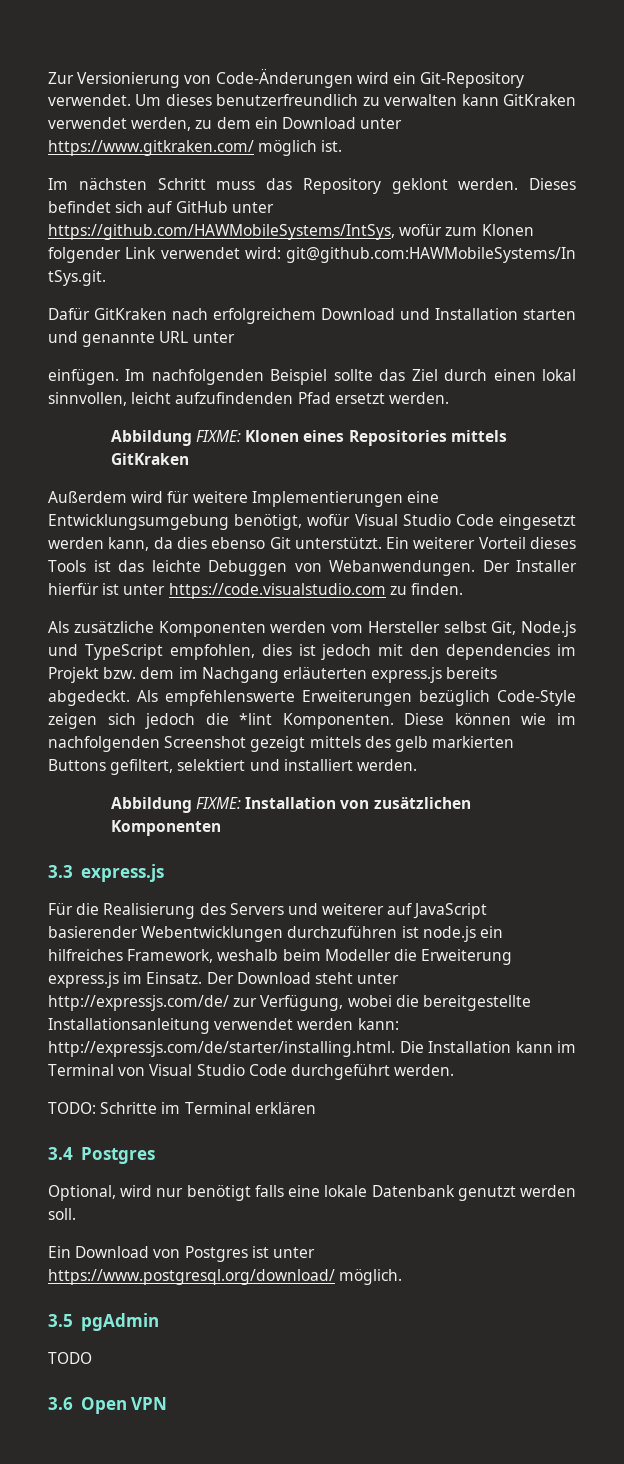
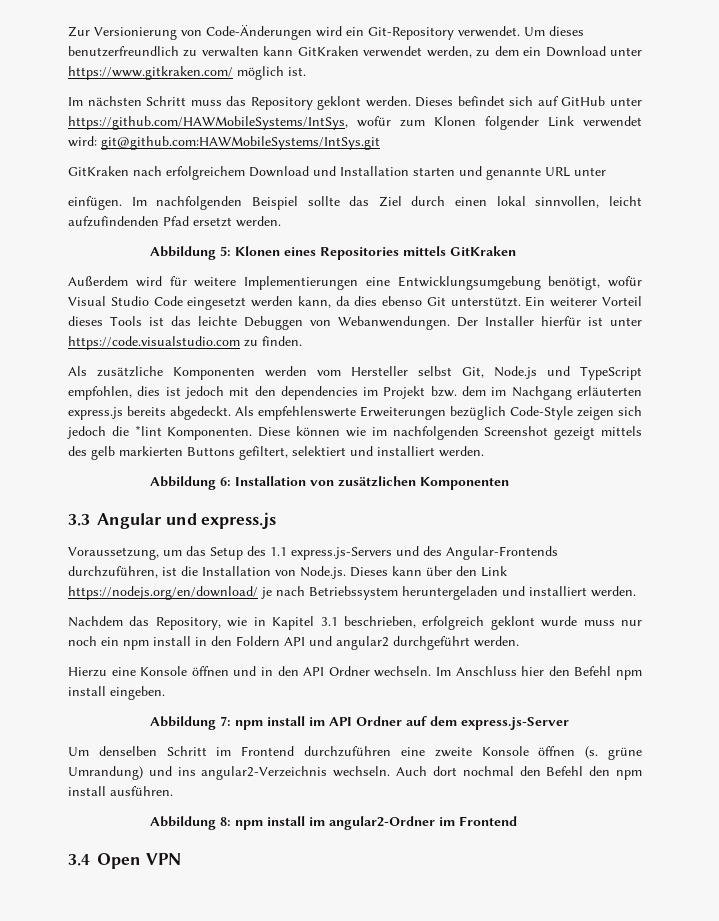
- Dieses befindet sich auf GitHub unter https://github.com/HAWMobileSystems/IntSys, wofür zum Klonen folgender Link verwendet wird: git@github.com:HAWMobileSystems/In tSys.git.
- Dafür GitKraken nach erfolgreichem Download und Installation starten und genannte URL unter
+ Dieses befindet sich auf GitHub unter https://github.com/HAWMobileSystems/IntSys, wofür zum Klonen folgender Link verwendet wird: git@github.com:HAWMobileSystems/IntSys.git
+ GitKraken nach erfolgreichem Download und Installation starten und genannte URL unter
- Abbildung FIXME: Klonen eines Repositories mittels GitKraken
+ Abbildung 5: Klonen eines Repositories mittels GitKraken
- Abbildung FIXME: Installation von zusätzlichen Komponenten
+ Abbildung 6: Installation von zusätzlichen Komponenten
- 3.3 express.js
+ 3.3 Angular und express.js
- Für die Realisierung des Servers und weiterer auf JavaScript basierender Webentwicklungen durchzuführen ist node.js ein hilfreiches Framework, weshalb beim Modeller die Erweiterung express.js im Einsatz. Der Download steht unter http://expressjs.com/de/ zur Verfügung, wobei die bereitgestellte Installationsanleitung verwendet werden kann: http://expressjs.com/de/starter/installing.html. Die Installation kann im Terminal von Visual Studio Code durchgeführt werden.
- TODO: Schritte im Terminal erklären
- 3.4 Postgres
- Optional, wird nur benötigt falls eine lokale Datenbank genutzt werden soll.
- Ein Download von Postgres ist unter https://www.postgresql.org/download/ möglich.
- 3.5 pgAdmin
- TODO
- 3.6 Open VPN
+ Voraussetzung, um das Setup des 1.1 express.js-Servers und des Angular-Frontends durchzuführen, ist die Installation von Node.js. Dieses kann über den Link https://nodejs.org/en/download/ je nach Betriebssystem heruntergeladen und installiert werden.
+ Nachdem das Repository, wie in Kapitel 3.1 beschrieben, erfolgreich geklont wurde muss nur noch ein npm install in den Foldern API und angular2 durchgeführt werden.
+ Hierzu eine Konsole öffnen und in den API Ordner wechseln. Im Anschluss hier den Befehl npm install eingeben.
+ Abbildung 7: npm install im API Ordner auf dem express.js-Server
+ Um denselben Schritt im Frontend durchzuführen eine zweite Konsole öffnen (s. grüne Umrandung) und ins angular2-Verzeichnis wechseln. Auch dort nochmal den Befehl den npm install ausführen.
+ Abbildung 8: npm install im angular2-Ordner im Frontend
+ 3.4 Open VPN

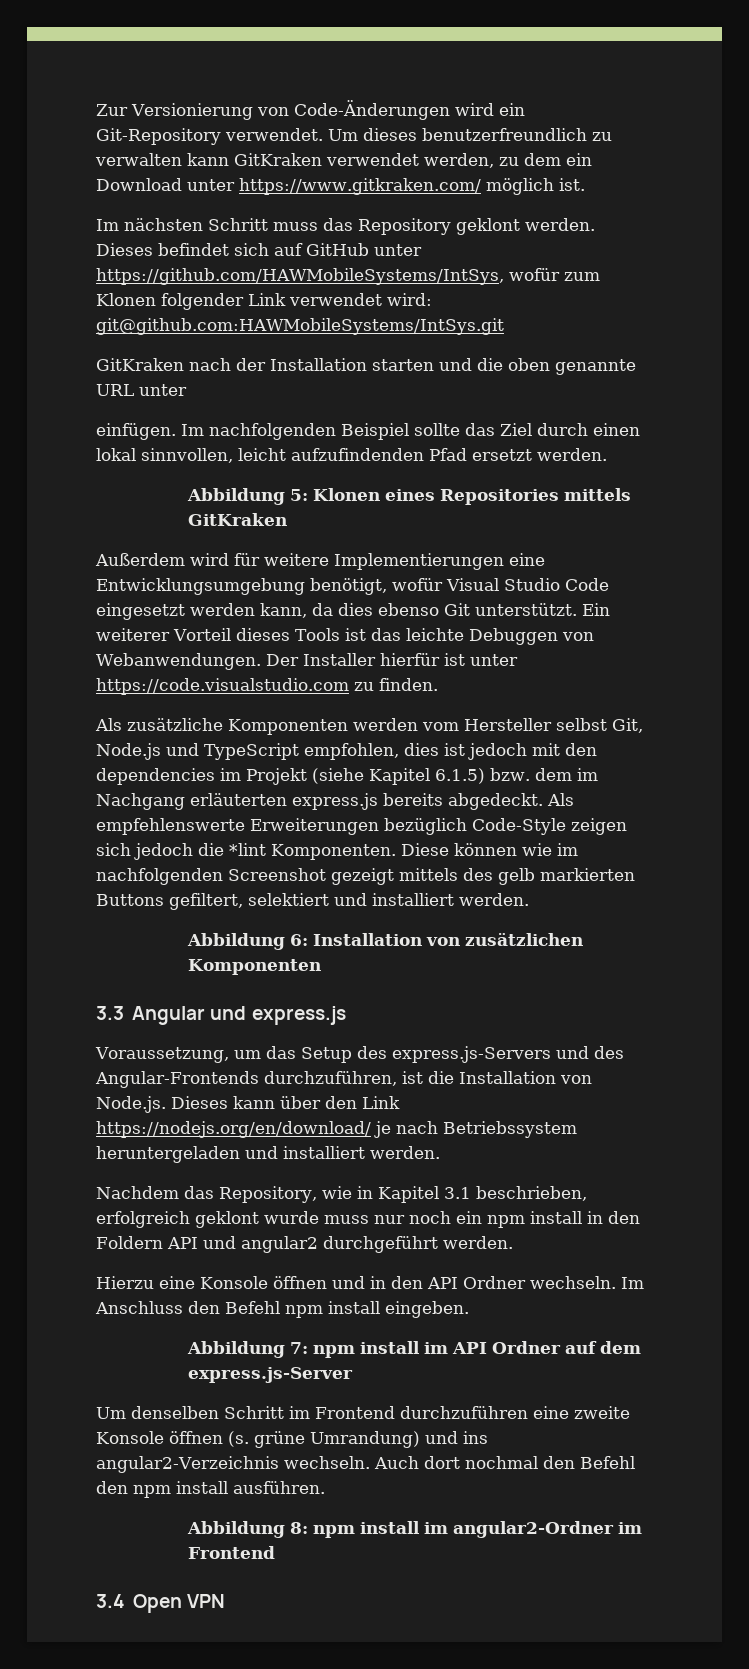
- GitKraken nach erfolgreichem Download und Installation starten und genannte URL unter
+ GitKraken nach der Installation starten und die oben genannte URL unter
- Als zusätzliche Komponenten werden vom Hersteller selbst Git, Node.js und TypeScript empfohlen, dies ist jedoch mit den dependencies im Projekt bzw. dem im Nachgang erläuterten express.js bereits abgedeckt.
+ Als zusätzliche Komponenten werden vom Hersteller selbst Git, Node.js und TypeScript empfohlen, dies ist jedoch mit den dependencies im Projekt (siehe Kapitel 6.1.5) bzw. dem im Nachgang erläuterten express.js bereits abgedeckt.
- Voraussetzung, um das Setup des 1.1 express.js-Servers und des Angular-Frontends durchzuführen, ist die Installation von Node.js. Dieses kann über den Link https://nodejs.org/en/download/ je nach Betriebssystem heruntergeladen und installiert werden.
+ Voraussetzung, um das Setup des express.js-Servers und des Angular-Frontends durchzuführen, ist die Installation von Node.js. Dieses kann über den Link https://nodejs.org/en/download/ je nach Betriebssystem heruntergeladen und installiert werden.
- Im Anschluss hier den Befehl npm install eingeben.
+ Im Anschluss den Befehl npm install eingeben.

